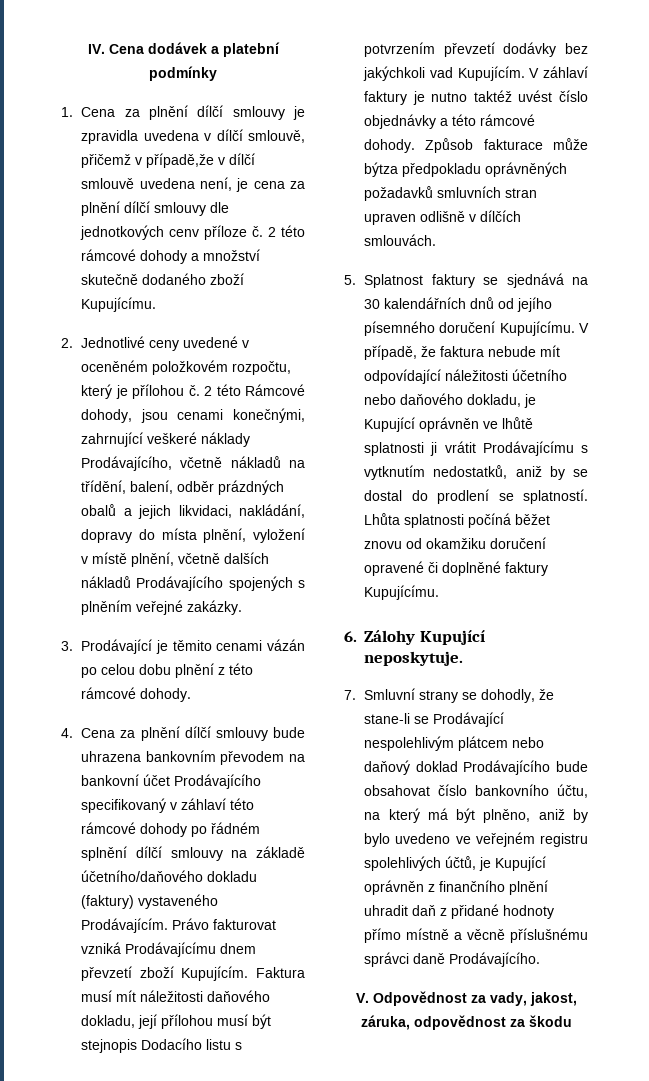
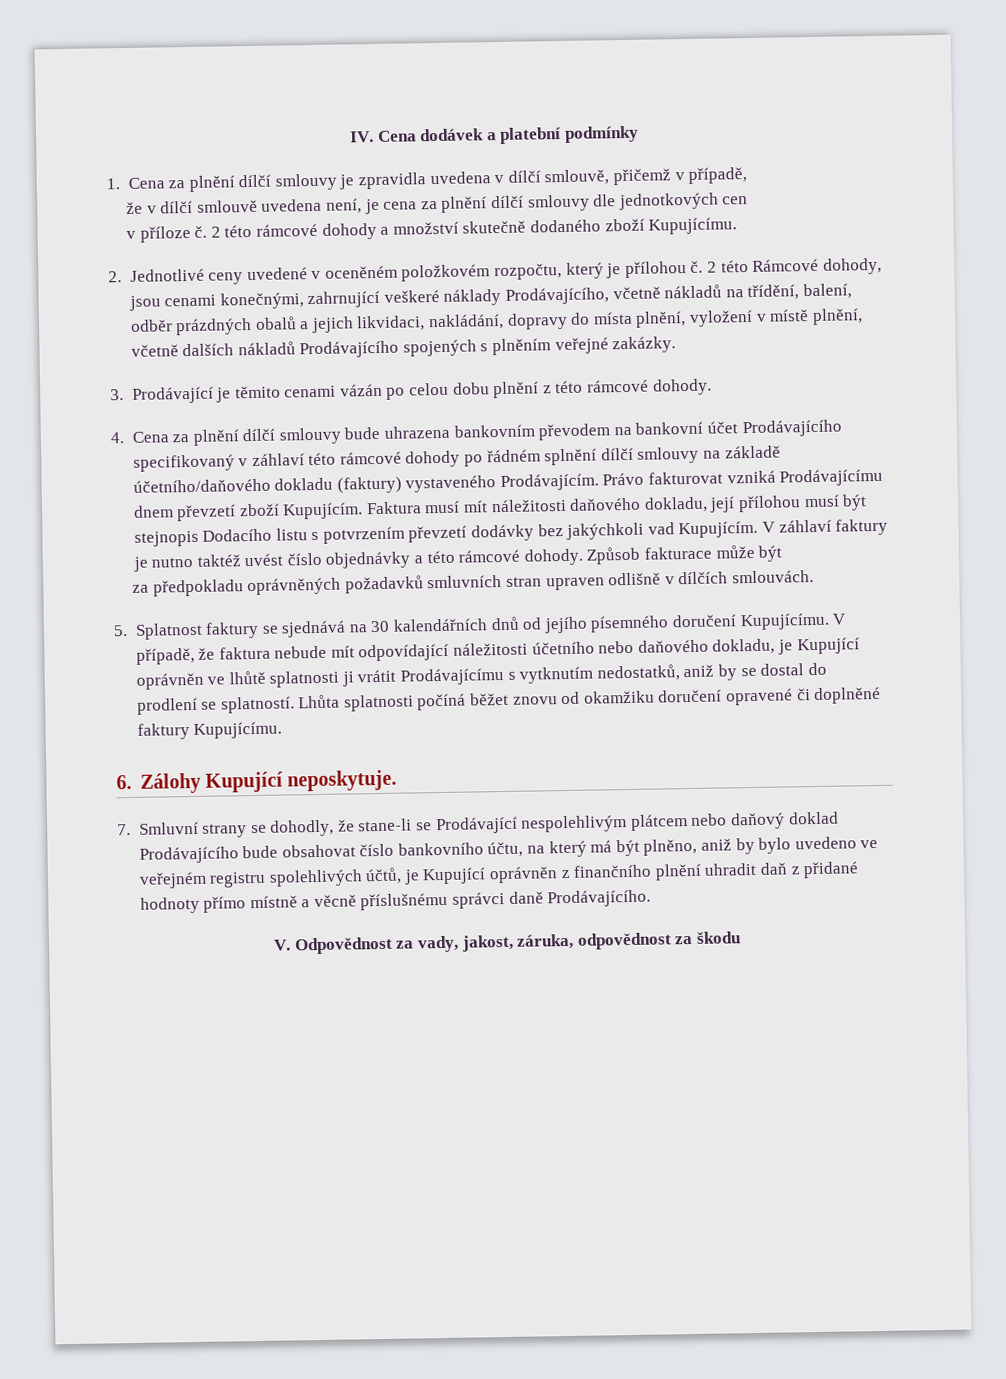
- 1. Cena za plnění dílčí smlouvy je zpravidla uvedena v dílčí smlouvě, přičemž v případě,že v dílčí smlouvě uvedena není, je cena za plnění dílčí smlouvy dle jednotkových cenv příloze č.
+ 1. Cena za plnění dílčí smlouvy je zpravidla uvedena v dílčí smlouvě, přičemž v případě,
+ že v dílčí smlouvě uvedena není, je cena za plnění dílčí smlouvy dle jednotkových cen
+ v příloze č.
- Způsob fakturace může býtza předpokladu oprávněných požadavků smluvních stran upraven odlišně v dílčích smlouvách.
+ Způsob fakturace může být
+ za předpokladu oprávněných požadavků smluvních stran upraven odlišně v dílčích smlouvách.

